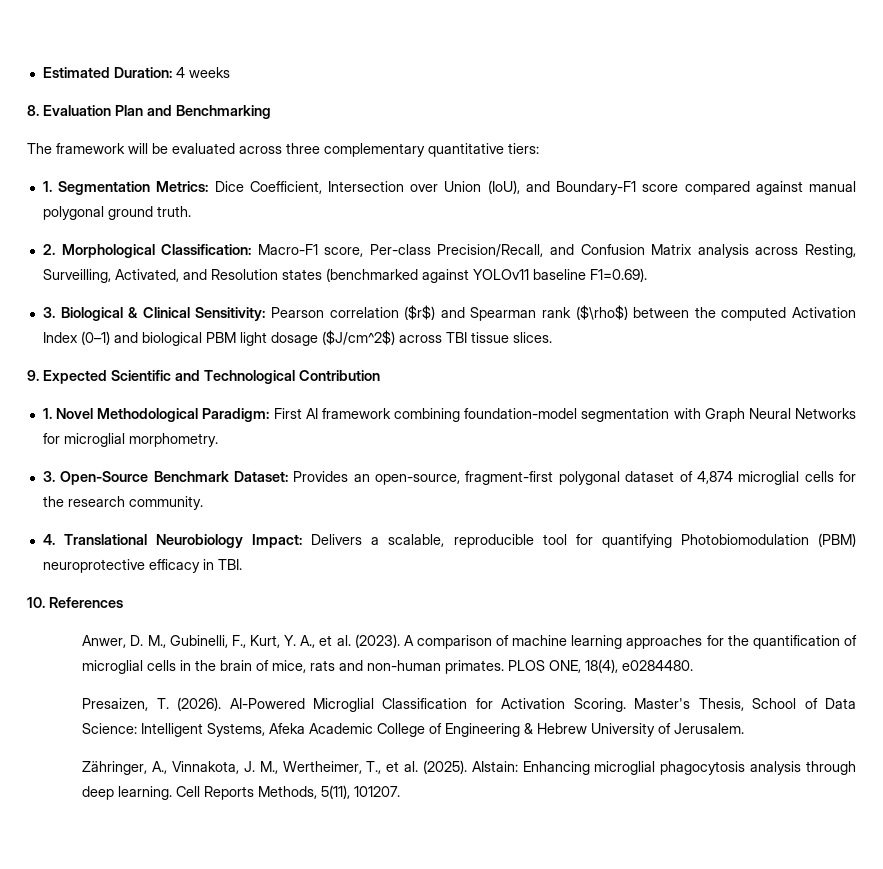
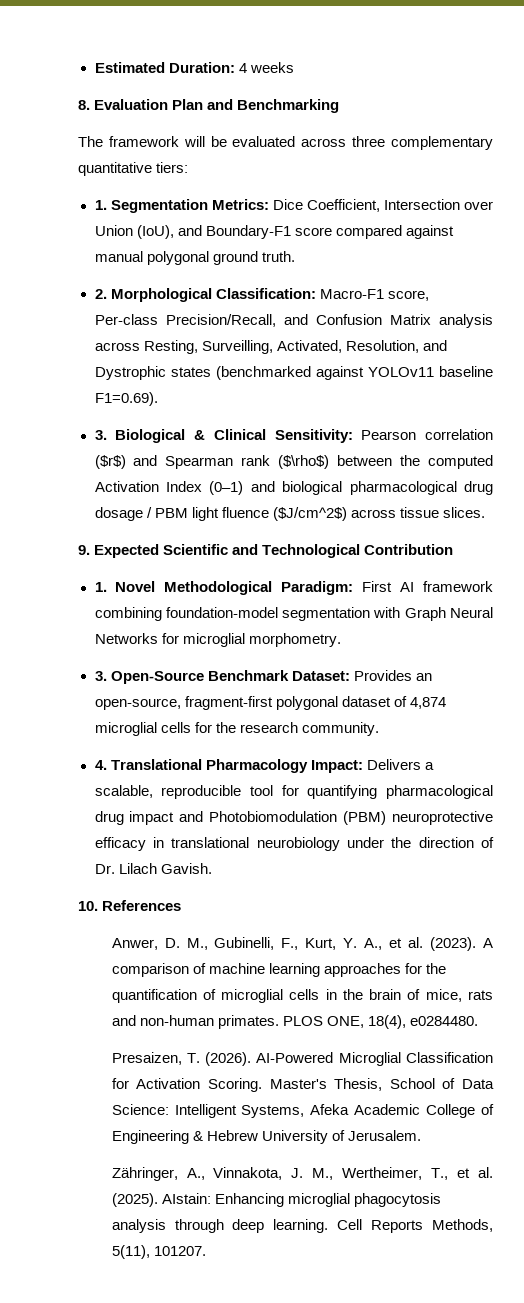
- 2. Morphological Classification: Macro-F1 score, Per-class Precision/Recall, and Confusion Matrix analysis across Resting, Surveilling, Activated, and Resolution states (benchmarked against YOLOv11 baseline F1=0.69).
+ 2. Morphological Classification: Macro-F1 score, Per-class Precision/Recall, and Confusion Matrix analysis across Resting, Surveilling, Activated, Resolution, and Dystrophic states (benchmarked against YOLOv11 baseline F1=0.69).
- 3. Biological & Clinical Sensitivity: Pearson correlation ($r$) and Spearman rank ($\rho$) between the computed Activation Index (0–1) and biological PBM light dosage ($J/cm^2$) across TBI tissue slices.
+ 3. Biological & Clinical Sensitivity: Pearson correlation ($r$) and Spearman rank ($\rho$) between the computed Activation Index (0–1) and biological pharmacological drug dosage / PBM light fluence ($J/cm^2$) across tissue slices.
- 4. Translational Neurobiology Impact: Delivers a scalable, reproducible tool for quantifying Photobiomodulation (PBM) neuroprotective efficacy in TBI.
+ 4. Translational Pharmacology Impact: Delivers a scalable, reproducible tool for quantifying pharmacological drug impact and Photobiomodulation (PBM) neuroprotective efficacy in translational neurobiology under the direction of Dr. Lilach Gavish.

